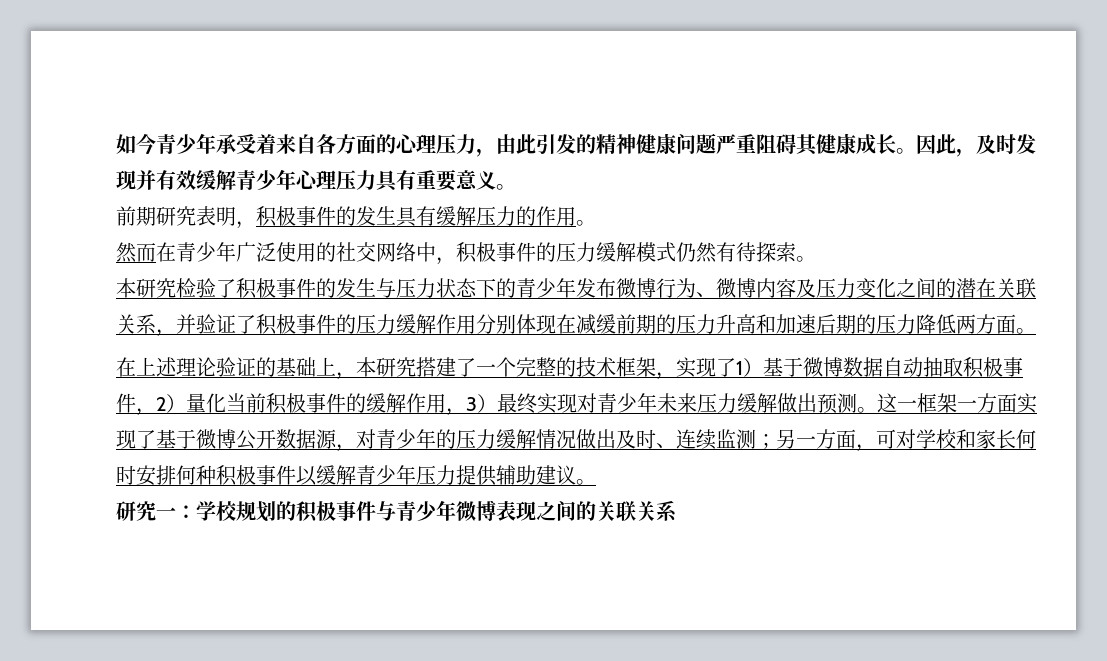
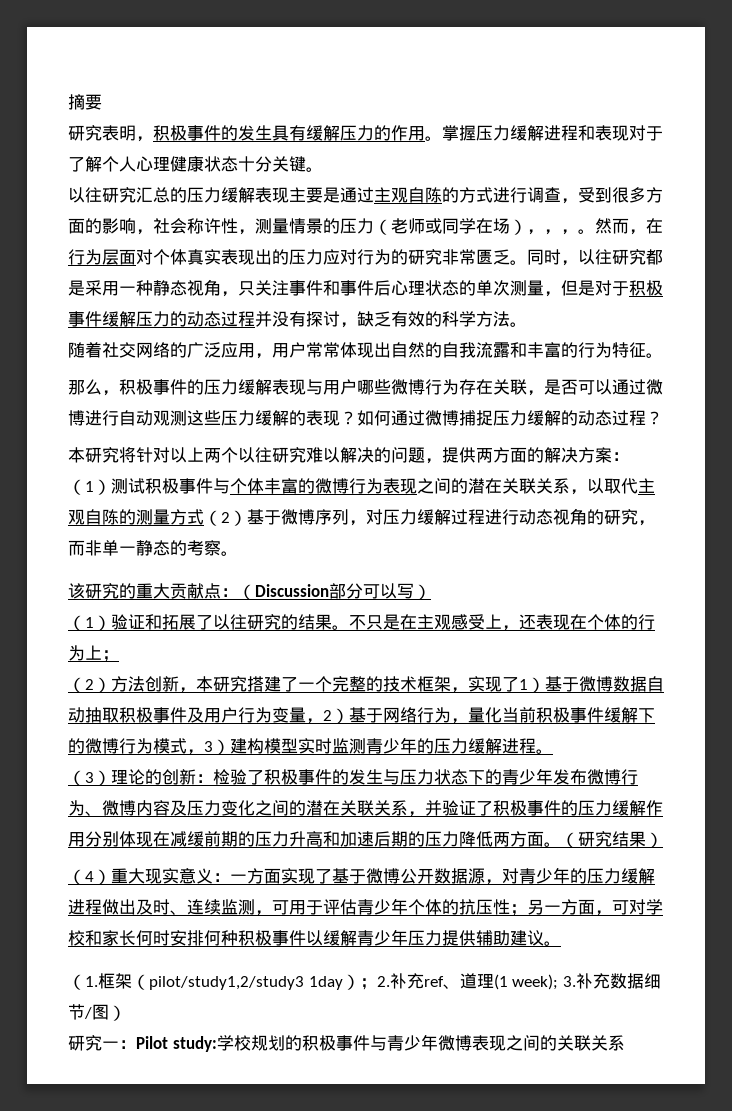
- 如今青少年承受着来自各方面的心理压力，由此引发的精神健康问题严重阻碍其健康成长。因此，及时发现并有效缓解青少年心理压力具有重要意义。
- 前期研究表明，积极事件的发生具有缓解压力的作用。
- 然而在青少年广泛使用的社交网络中，积极事件的压力缓解模式仍然有待探索。
- 本研究检验了积极事件的发生与压力状态下的青少年发布微博行为、微博内容及压力变化之间的潜在关联关系，并验证了积极事件的压力缓解作用分别体现在减缓前期的压力升高和加速后期的压力降低两方面。
- 在上述理论验证的基础上，本研究搭建了一个完整的技术框架，实现了1）基于微博数据自动抽取积极事件，2）量化当前积极事件的缓解作用，3）最终实现对青少年未来压力缓解做出预测。这一框架一方面实现了基于微博公开数据源，对青少年的压力缓解情况做出及时、连续监测；
+ 摘要
+ 研究表明，积极事件的发生具有缓解压力的作用。掌握压力缓解进程和表现对于了解个人心理健康状态十分关键。
+ 以往研究汇总的压力缓解表现主要是通过主观自陈的方式进行调查，受到很多方面的影响，社会称许性，测量情景的压力（老师或同学在场），，，。然而，在行为层面对个体真实表现出的压力应对行为的研究非常匮乏。同时，以往研究都是采用一种静态视角，只关注事件和事件后心理状态的单次测量，但是对于积极事件缓解压力的动态过程并没有探讨，缺乏有效的科学方法。
+ 随着社交网络的广泛应用，用户常常体现出自然的自我流露和丰富的行为特征。
+ 那么，积极事件的压力缓解表现与用户哪些微博行为存在关联，是否可以通过微博进行自动观测这些压力缓解的表现？如何通过微博捕捉压力缓解的动态过程？
+ 本研究将针对以上两个以往研究难以解决的问题，提供两方面的解决方案：（1）测试积极事件与个体丰富的微博行为表现之间的潜在关联关系，以取代主观自陈的测量方式（2）基于微博序列，对压力缓解过程进行动态视角的研究，而非单一静态的考察。
+ 该研究的重大贡献点：（Discussion部分可以写）
+ （1）验证和拓展了以往研究的结果。不只是在主观感受上，还表现在个体的行为上；
+ （2）方法创新，本研究搭建了一个完整的技术框架，实现了1）基于微博数据自动抽取积极事件及用户行为变量，2）基于网络行为，量化当前积极事件缓解下的微博行为模式，3）建构模型实时监测青少年的压力缓解进程。
+ （3）理论的创新：检验了积极事件的发生与压力状态下的青少年发布微博行为、微博内容及压力变化之间的潜在关联关系，并验证了积极事件的压力缓解作用分别体现在减缓前期的压力升高和加速后期的压力降低两方面。（研究结果）
+ （4）重大现实意义：一方面实现了基于微博公开数据源，对青少年的压力缓解进程做出及时、连续监测，可用于评估青少年个体的抗压性；
+ （1.框架（pilot/study1,2/study3 1day）；2.补充ref、道理(1 week); 3.补充数据细节/图）
- 研究一：学校规划的积极事件与青少年微博表现之间的关联关系
+ 研究一：Pilot study:学校规划的积极事件与青少年微博表现之间的关联关系

